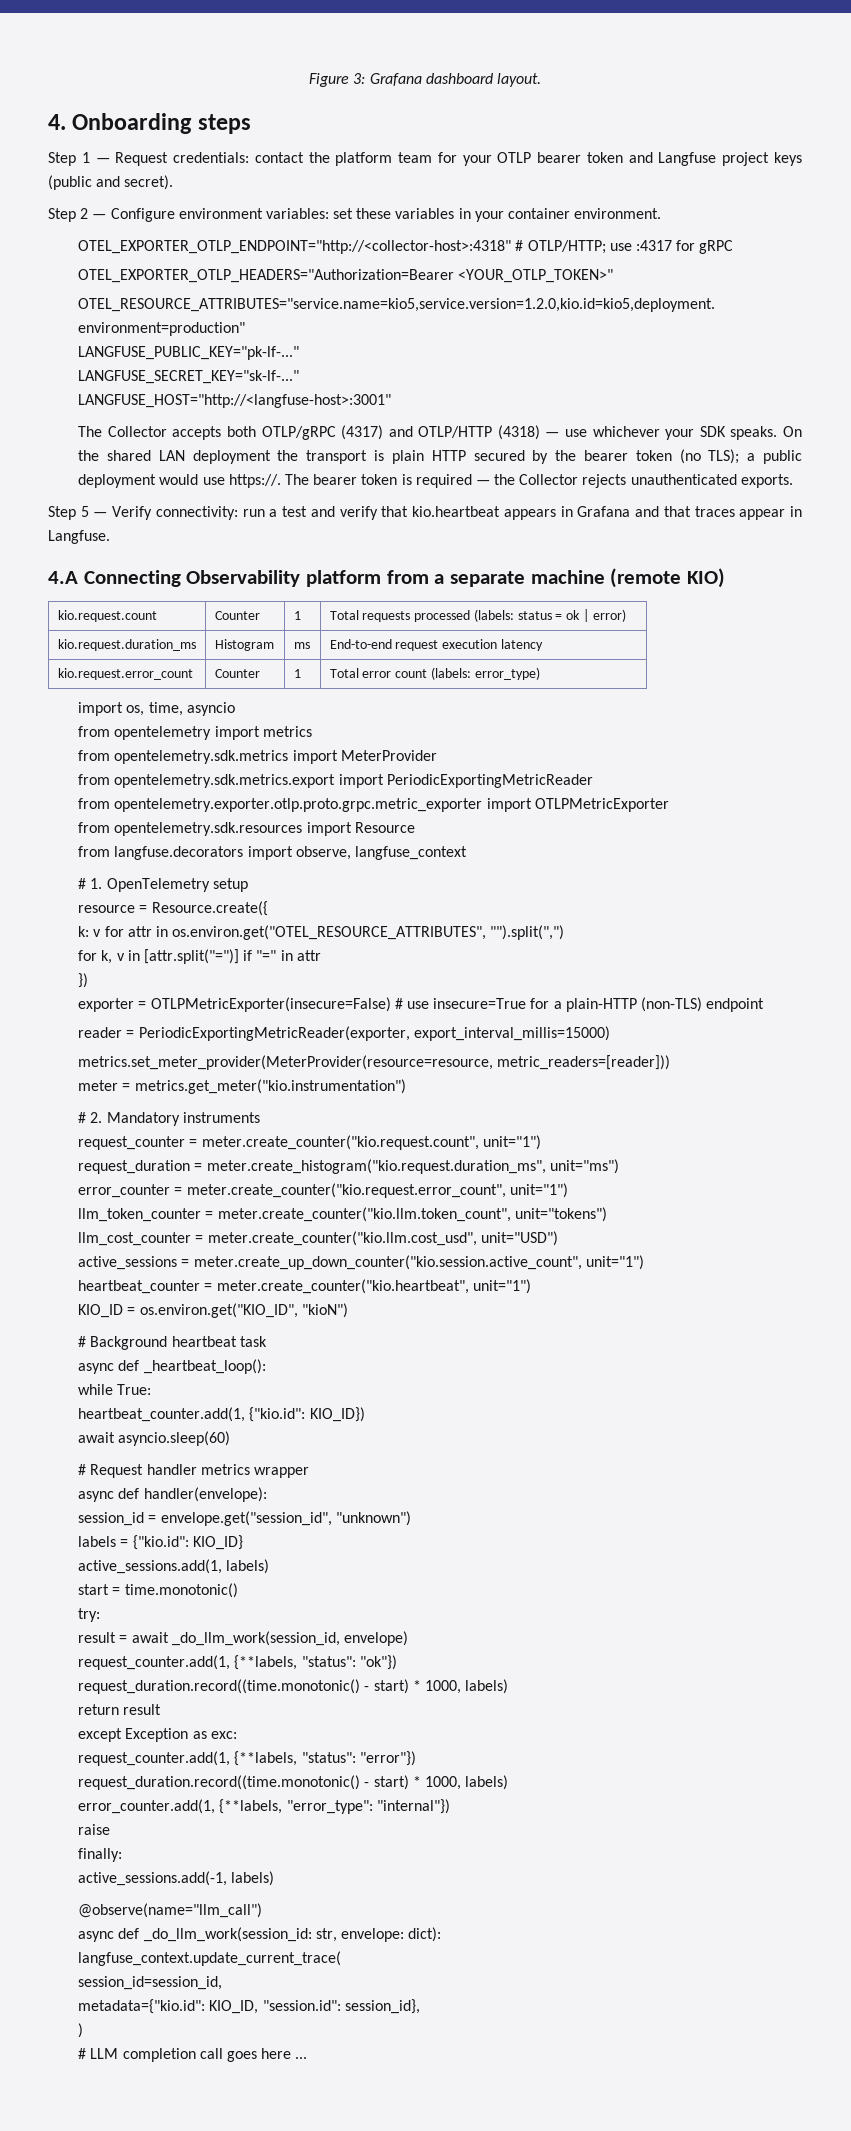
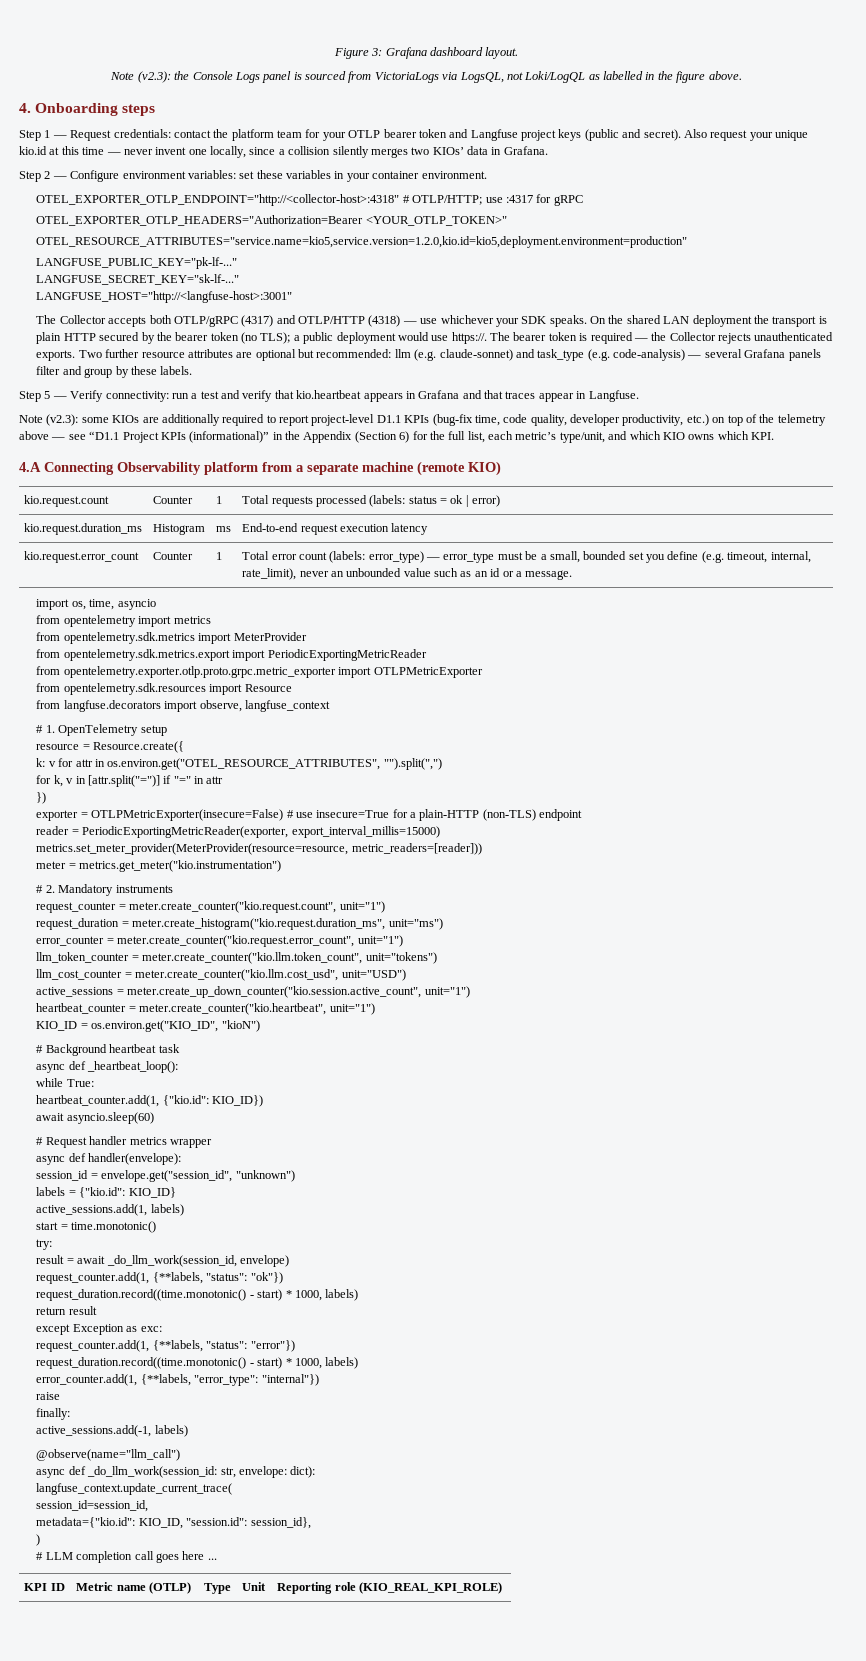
+ Note (v2.3): the Console Logs panel is sourced from VictoriaLogs via LogsQL, not Loki/LogQL as labelled in the figure above.
+ Also request your unique kio.id at this time — never invent one locally, since a collision silently merges two KIOs’ data in Grafana.
+ Two further resource attributes are optional but recommended: llm (e.g. claude-sonnet) and task_type (e.g. code-analysis) — several Grafana panels filter and group by these labels.
+ Note (v2.3): some KIOs are additionally required to report project-level D1.1 KPIs (bug-fix time, code quality, developer productivity, etc.) on top of the telemetry above — see “D1.1 Project KPIs (informational)” in the Appendix (Section 6) for the full list, each metric’s type/unit, and which KIO owns which KPI.
- kio.request.error_count | Counter | 1 | Total error count (labels: error_type)
+ kio.request.error_count | Counter | 1 | Total error count (labels: error_type) — error_type must be a small, bounded set you define (e.g. timeout, internal, rate_limit), never an unbounded value such as an id or a message.
+ KPI ID | Metric name (OTLP) | Type | Unit | Reporting role (KIO_REAL_KPI_ROLE)

